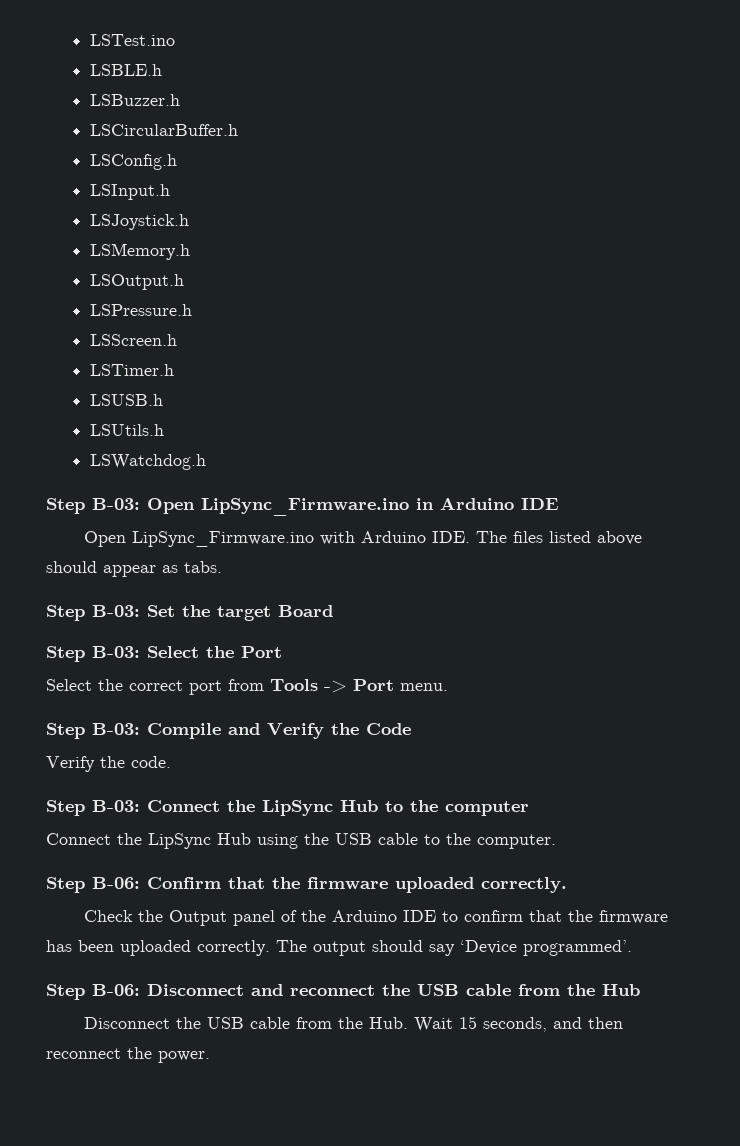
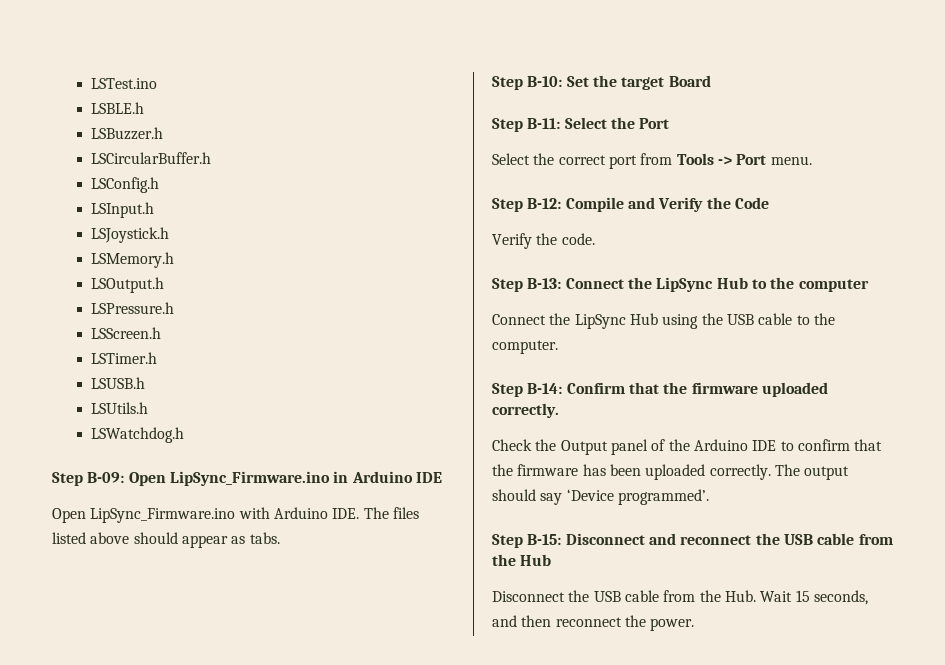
- Step B-03: Open LipSync_Firmware.ino in Arduino IDE
+ Step B-09: Open LipSync_Firmware.ino in Arduino IDE
- Step B-03: Set the target Board
+ Step B-10: Set the target Board
- Step B-03: Select the Port
+ Step B-11: Select the Port
- Step B-03: Compile and Verify the Code
+ Step B-12: Compile and Verify the Code
- Step B-03: Connect the LipSync Hub to the computer
+ Step B-13: Connect the LipSync Hub to the computer
- Step B-06: Confirm that the firmware uploaded correctly.
+ Step B-14: Confirm that the firmware uploaded correctly.
- Step B-06: Disconnect and reconnect the USB cable from the Hub
+ Step B-15: Disconnect and reconnect the USB cable from the Hub

